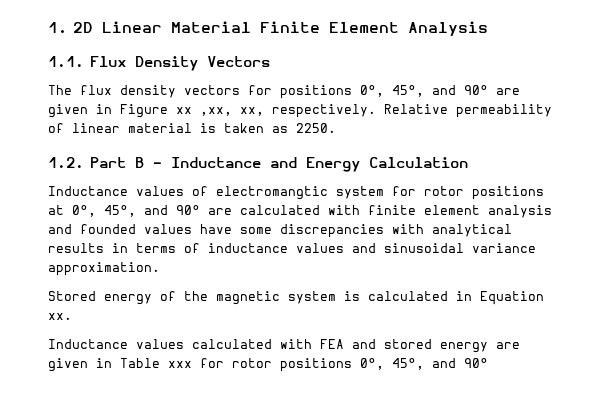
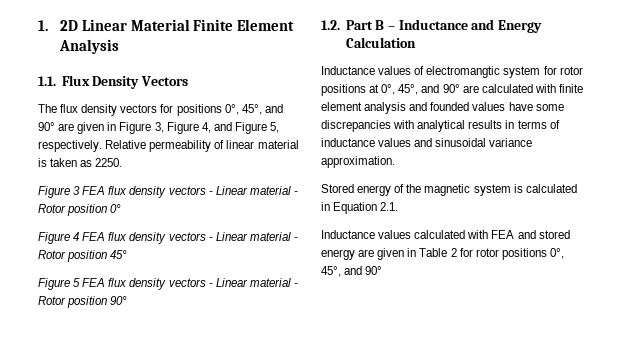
- The flux density vectors for positions 0°, 45°, and 90° are given in Figure xx ,xx, xx, respectively.
+ The flux density vectors for positions 0°, 45°, and 90° are given in Figure 3, Figure 4, and Figure 5, respectively.
+ Figure 3 FEA flux density vectors - Linear material - Rotor position 0°
+ Figure 4 FEA flux density vectors - Linear material - Rotor position 45°
+ Figure 5 FEA flux density vectors - Linear material - Rotor position 90°
- Stored energy of the magnetic system is calculated in Equation xx.
+ Stored energy of the magnetic system is calculated in Equation 2.1.
- Inductance values calculated with FEA and stored energy are given in Table xxx for rotor positions 0°, 45°, and 90°
+ Inductance values calculated with FEA and stored energy are given in Table 2 for rotor positions 0°, 45°, and 90°

